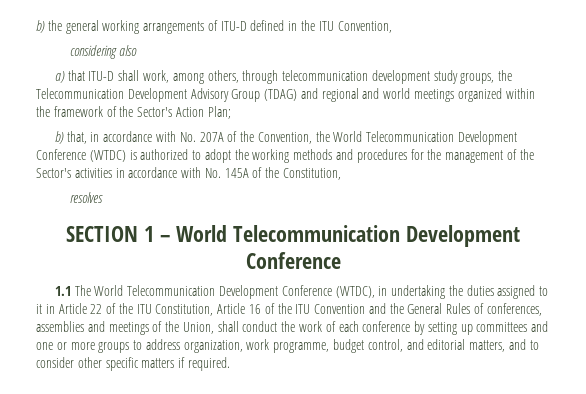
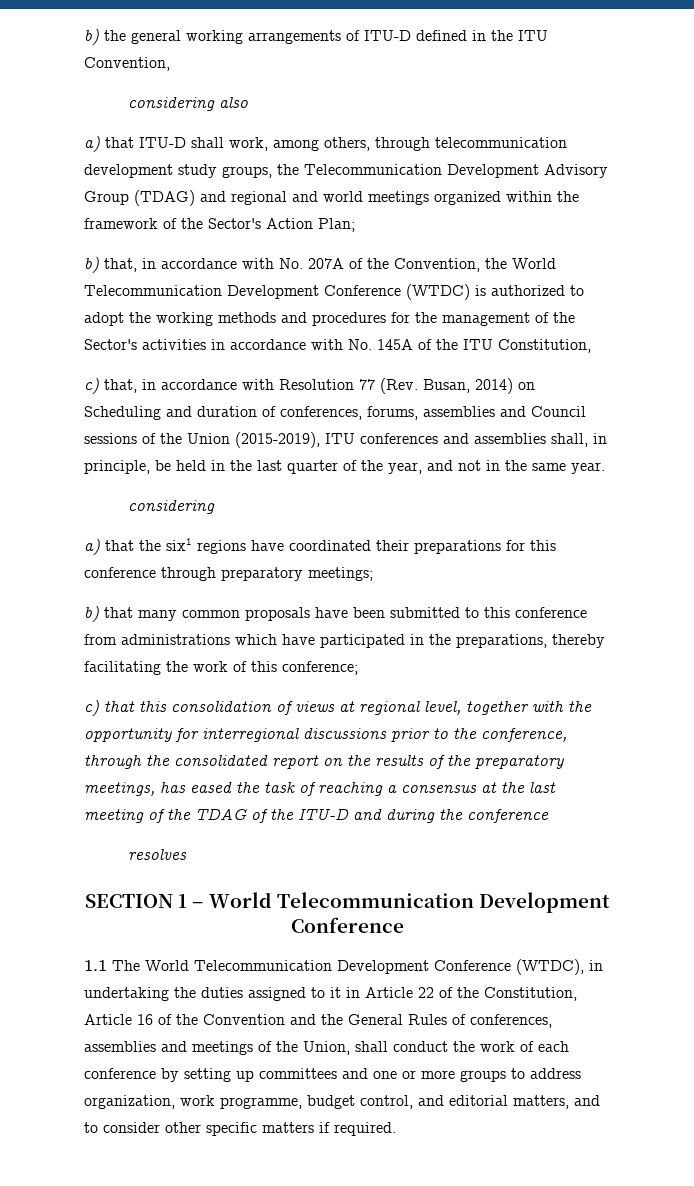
- b) that, in accordance with No. 207A of the Convention, the World Telecommunication Development Conference (WTDC) is authorized to adopt the working methods and procedures for the management of the Sector's activities in accordance with No. 145A of the Constitution,
+ b) that, in accordance with No. 207A of the Convention, the World Telecommunication Development Conference (WTDC) is authorized to adopt the working methods and procedures for the management of the Sector's activities in accordance with No. 145A of the ITU Constitution,
+ c) that, in accordance with Resolution 77 (Rev. Busan, 2014) on Scheduling and duration of conferences, forums, assemblies and Council sessions of the Union (2015-2019), ITU conferences and assemblies shall, in principle, be held in the last quarter of the year, and not in the same year.
+ considering
+ a) that the six1 regions have coordinated their preparations for this conference through preparatory meetings;
+ b) that many common proposals have been submitted to this conference from administrations which have participated in the preparations, thereby facilitating the work of this conference;
+ c) that this consolidation of views at regional level, together with the opportunity for interregional discussions prior to the conference, through the consolidated report on the results of the preparatory meetings, has eased the task of reaching a consensus at the last meeting of the TDAG of the ITU-D and during the conference
- 1.1 The World Telecommunication Development Conference (WTDC), in undertaking the duties assigned to it in Article 22 of the ITU Constitution, Article 16 of the ITU Convention and the General Rules of conferences, assemblies and meetings of the Union, shall conduct the work of each conference by setting up committees and one or more groups to address organization, work programme, budget control, and editorial matters, and to consider other specific matters if required.
+ 1.1 The World Telecommunication Development Conference (WTDC), in undertaking the duties assigned to it in Article 22 of the Constitution, Article 16 of the Convention and the General Rules of conferences, assemblies and meetings of the Union, shall conduct the work of each conference by setting up committees and one or more groups to address organization, work programme, budget control, and editorial matters, and to consider other specific matters if required.

